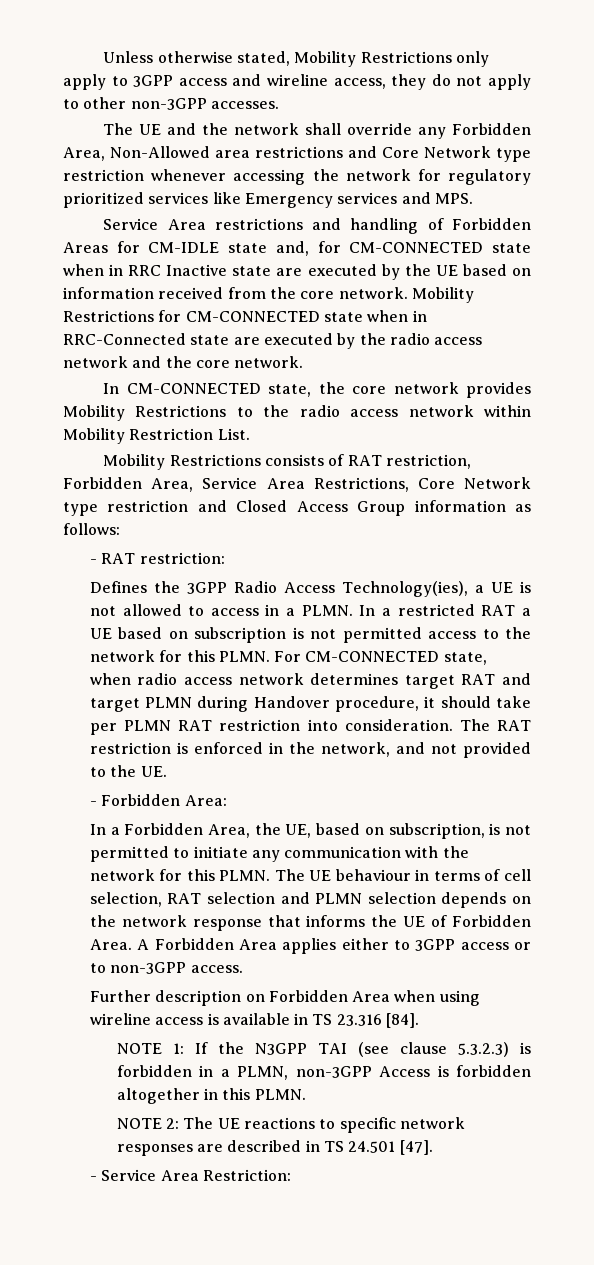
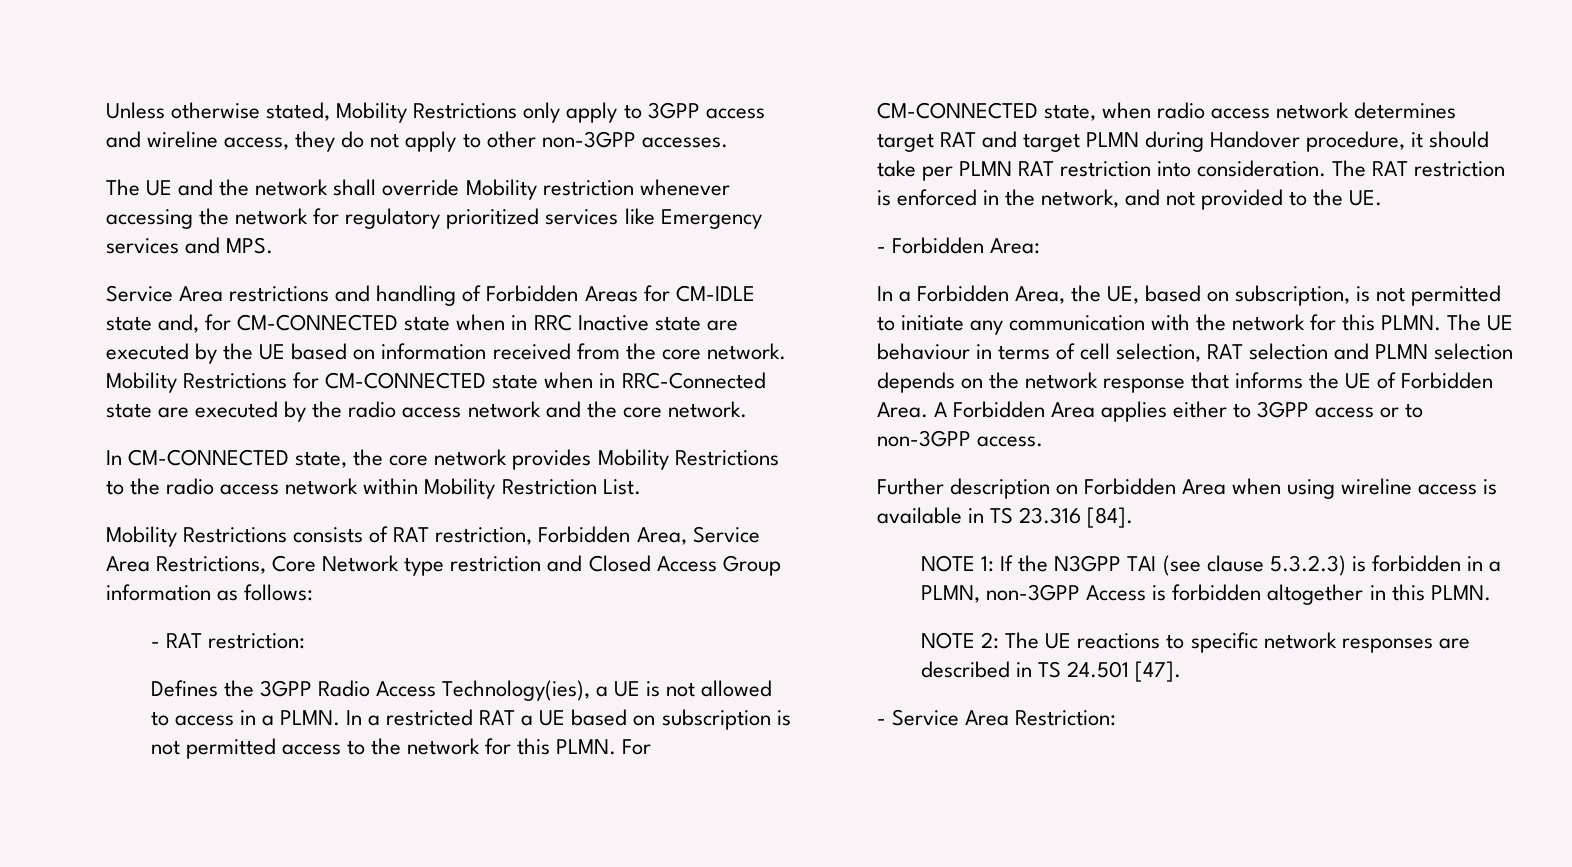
- The UE and the network shall override any Forbidden Area, Non-Allowed area restrictions and Core Network type restriction whenever accessing the network for regulatory prioritized services like Emergency services and MPS.
+ The UE and the network shall override Mobility restriction whenever accessing the network for regulatory prioritized services like Emergency services and MPS.

